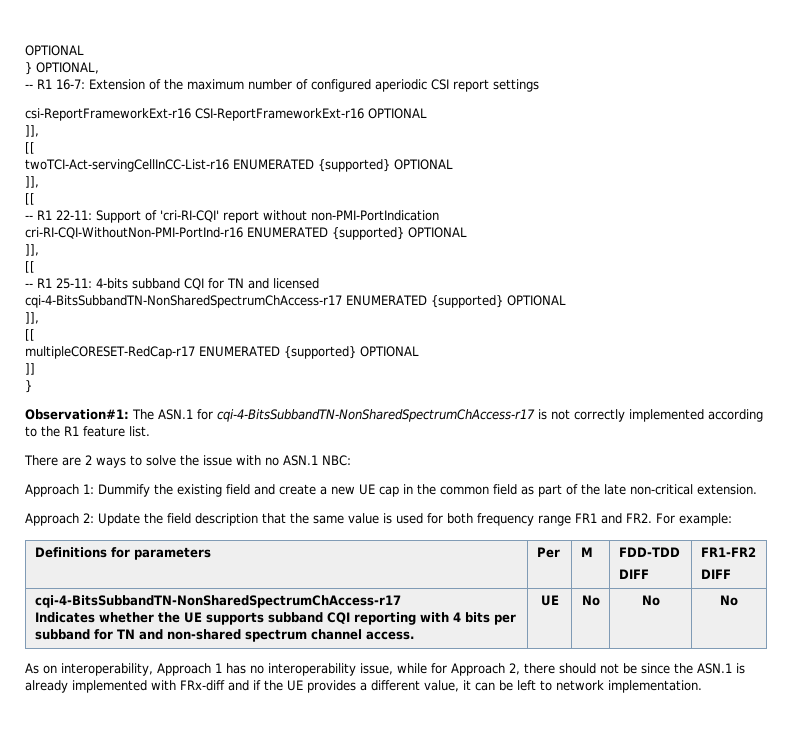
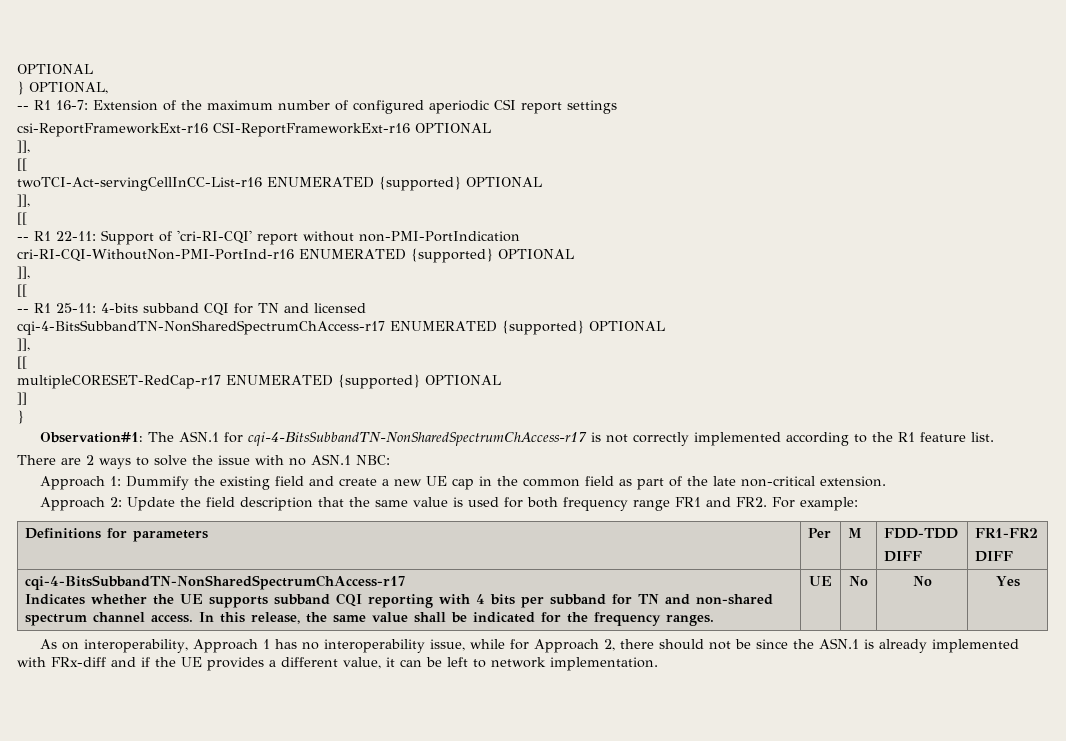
  Definitions for parameters | Per | M | FDD-TDD
  DIFF | FR1-FR2
  DIFF
  cqi-4-BitsSubbandTN-NonSharedSpectrumChAccess-r17
- Indicates whether the UE supports subband CQI reporting with 4 bits per subband for TN and non-shared spectrum channel access. | UE | No | No | No
+ Indicates whether the UE supports subband CQI reporting with 4 bits per subband for TN and non-shared spectrum channel access. In this release, the same value shall be indicated for the frequency ranges. | UE | No | No | Yes

